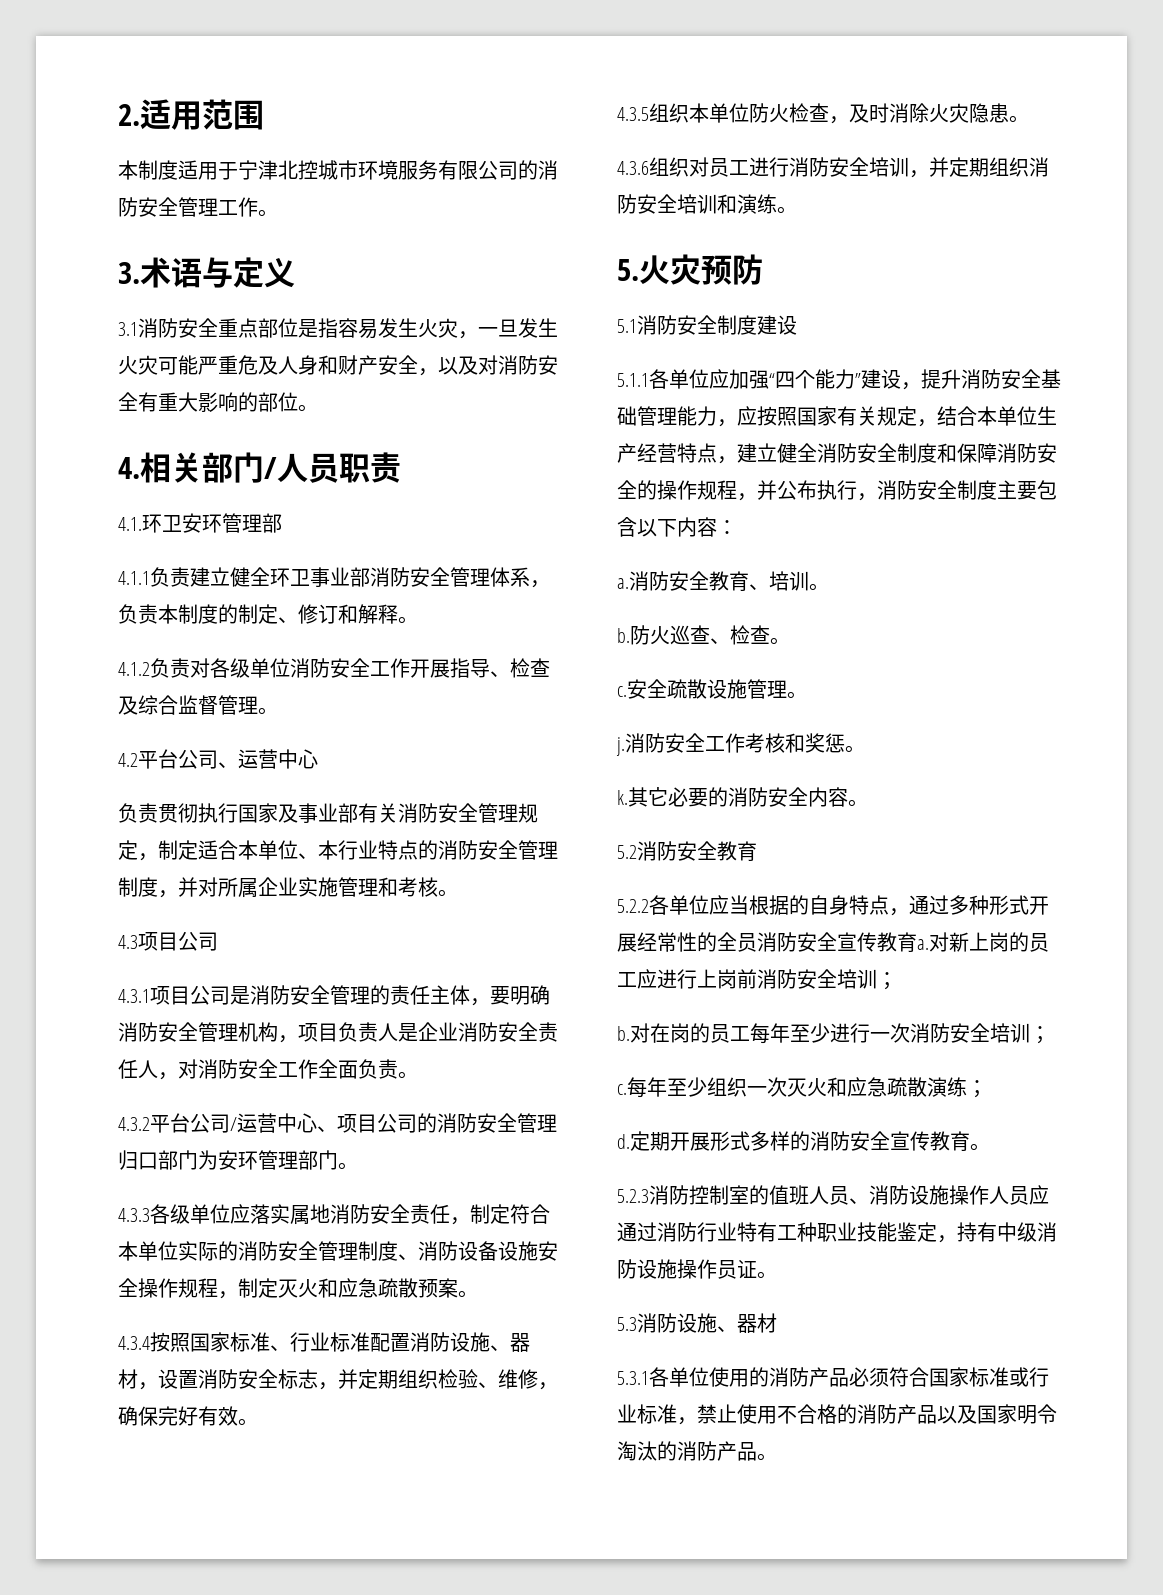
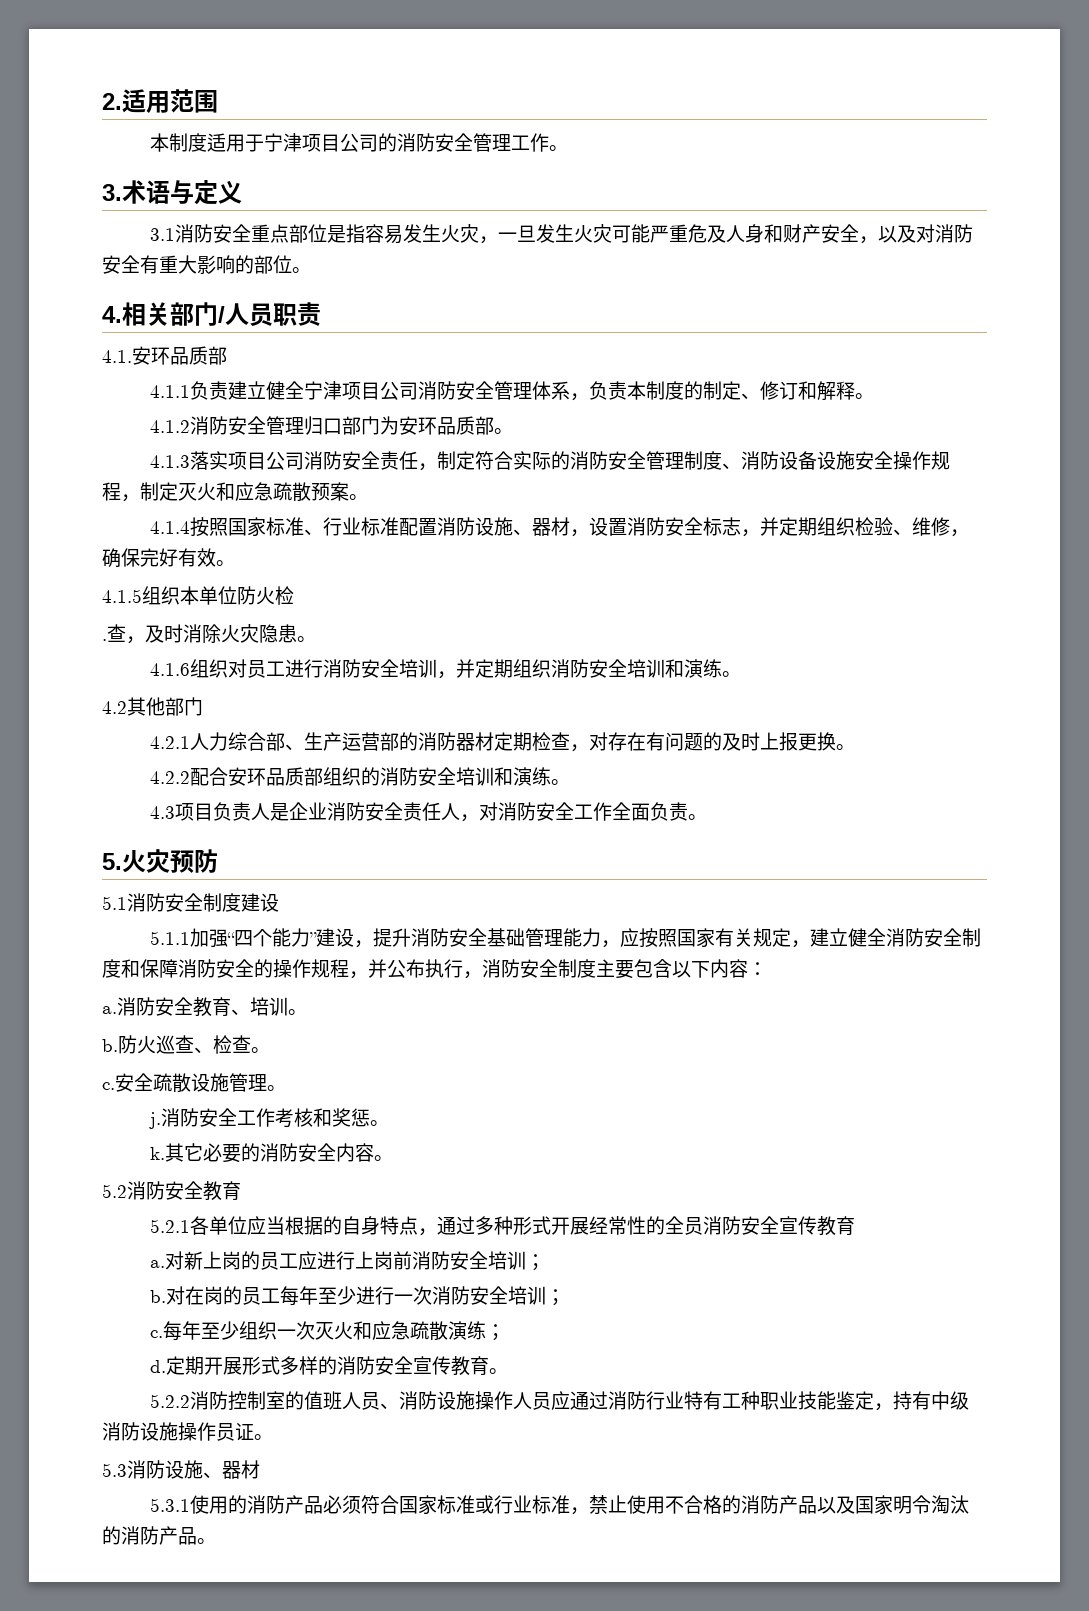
- 本制度适用于宁津北控城市环境服务有限公司的消防安全管理工作。
+ 本制度适用于宁津项目公司的消防安全管理工作。
- 4.1.环卫安环管理部
+ 4.1.安环品质部
- 4.1.1负责建立健全环卫事业部消防安全管理体系，负责本制度的制定、修订和解释。
+ 4.1.1负责建立健全宁津项目公司消防安全管理体系，负责本制度的制定、修订和解释。
- 4.1.2负责对各级单位消防安全工作开展指导、检查及综合监督管理。
- 4.2平台公司、运营中心
- 负责贯彻执行国家及事业部有关消防安全管理规定，制定适合本单位、本行业特点的消防安全管理制度，并对所属企业实施管理和考核。
- 4.3项目公司
- 4.3.1项目公司是消防安全管理的责任主体，要明确消防安全管理机构，项目负责人是企业消防安全责任人，对消防安全工作全面负责。
- 4.3.2平台公司/运营中心、项目公司的消防安全管理归口部门为安环管理部门。
- 4.3.3各级单位应落实属地消防安全责任，制定符合本单位实际的消防安全管理制度、消防设备设施安全操作规程，制定灭火和应急疏散预案。
+ 4.1.2消防安全管理归口部门为安环品质部。
+ 4.1.3落实项目公司消防安全责任，制定符合实际的消防安全管理制度、消防设备设施安全操作规程，制定灭火和应急疏散预案。
- 4.3.4按照国家标准、行业标准配置消防设施、器材，设置消防安全标志，并定期组织检验、维修，确保完好有效。
+ 4.1.4按照国家标准、行业标准配置消防设施、器材，设置消防安全标志，并定期组织检验、维修，确保完好有效。
- 4.3.5组织本单位防火检查，及时消除火灾隐患。
+ 4.1.5组织本单位防火检
+ .查，及时消除火灾隐患。
- 4.3.6组织对员工进行消防安全培训，并定期组织消防安全培训和演练。
+ 4.1.6组织对员工进行消防安全培训，并定期组织消防安全培训和演练。
+ 4.2其他部门
+ 4.2.1人力综合部、生产运营部的消防器材定期检查，对存在有问题的及时上报更换。
+ 4.2.2配合安环品质部组织的消防安全培训和演练。
+ 4.3项目负责人是企业消防安全责任人，对消防安全工作全面负责。
- 5.1.1各单位应加强“四个能力”建设，提升消防安全基础管理能力，应按照国家有关规定，结合本单位生产经营特点，建立健全消防安全制度和保障消防安全的操作规程，并公布执行，消防安全制度主要包含以下内容：
+ 5.1.1加强“四个能力”建设，提升消防安全基础管理能力，应按照国家有关规定，建立健全消防安全制度和保障消防安全的操作规程，并公布执行，消防安全制度主要包含以下内容：
- 5.2.2各单位应当根据的自身特点，通过多种形式开展经常性的全员消防安全宣传教育a.
+ 5.2.1各单位应当根据的自身特点，通过多种形式开展经常性的全员消防安全宣传教育
+ a.
- 5.2.3消防控制室的值班人员、消防设施操作人员应通过消防行业特有工种职业技能鉴定，持有中级消防设施操作员证。
+ 5.2.2消防控制室的值班人员、消防设施操作人员应通过消防行业特有工种职业技能鉴定，持有中级消防设施操作员证。
- 5.3.1各单位使用的消防产品必须符合国家标准或行业标准，禁止使用不合格的消防产品以及国家明令淘汰的消防产品。
+ 5.3.1使用的消防产品必须符合国家标准或行业标准，禁止使用不合格的消防产品以及国家明令淘汰的消防产品。

